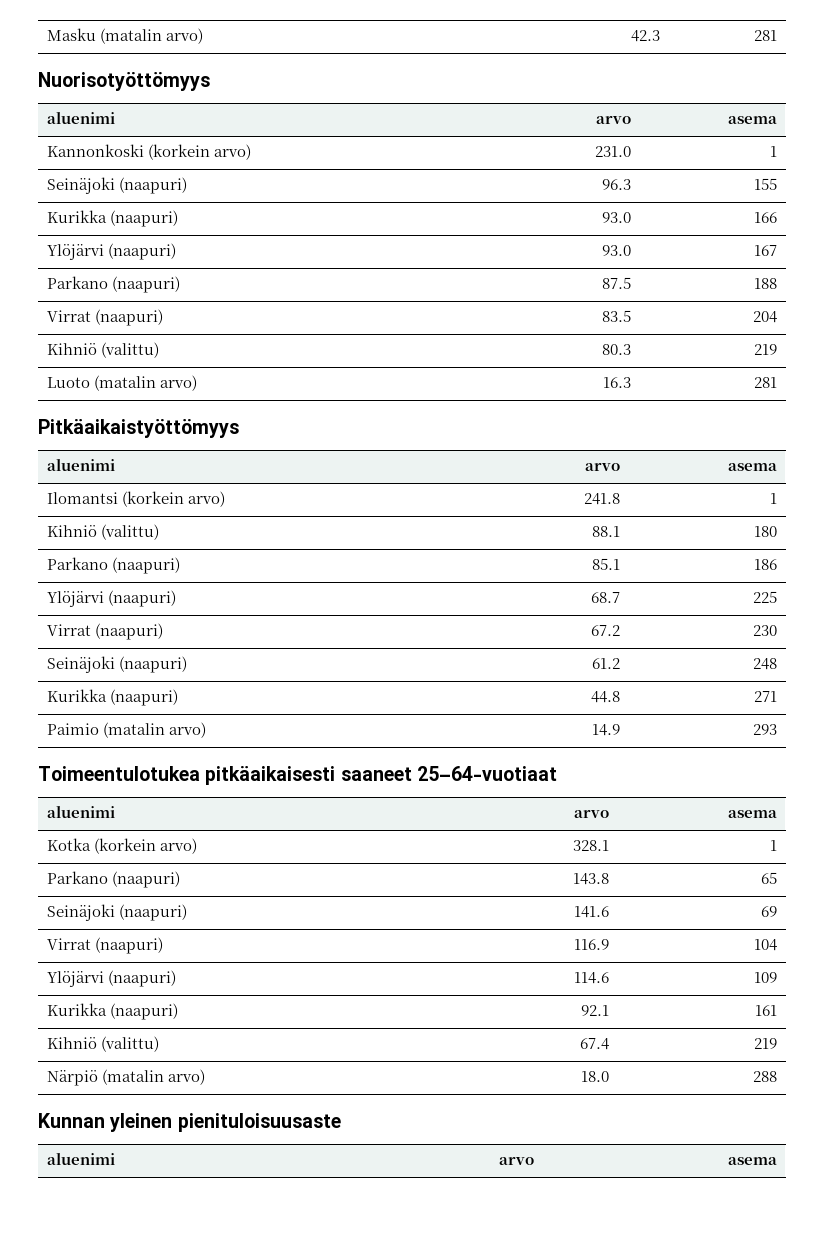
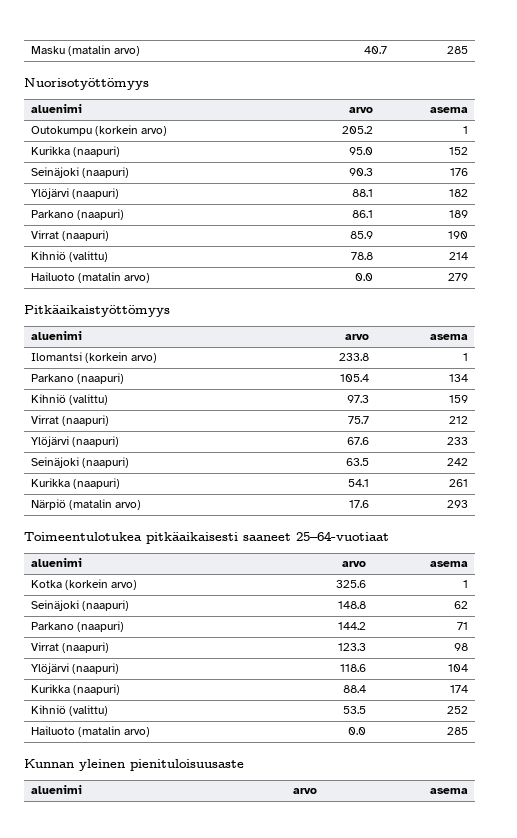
- Masku (matalin arvo) | 42.3 | 281
+ Masku (matalin arvo) | 40.7 | 285
- Kannonkoski (korkein arvo) | 231.0 | 1
- Seinäjoki (naapuri) | 96.3 | 155
- Kurikka (naapuri) | 93.0 | 166
- Ylöjärvi (naapuri) | 93.0 | 167
- Parkano (naapuri) | 87.5 | 188
- Virrat (naapuri) | 83.5 | 204
- Kihniö (valittu) | 80.3 | 219
- Luoto (matalin arvo) | 16.3 | 281
+ Outokumpu (korkein arvo) | 205.2 | 1
+ Kurikka (naapuri) | 95.0 | 152
+ Seinäjoki (naapuri) | 90.3 | 176
+ Ylöjärvi (naapuri) | 88.1 | 182
+ Parkano (naapuri) | 86.1 | 189
+ Virrat (naapuri) | 85.9 | 190
+ Kihniö (valittu) | 78.8 | 214
+ Hailuoto (matalin arvo) | 0.0 | 279
- Ilomantsi (korkein arvo) | 241.8 | 1
- Kihniö (valittu) | 88.1 | 180
- Parkano (naapuri) | 85.1 | 186
- Ylöjärvi (naapuri) | 68.7 | 225
- Virrat (naapuri) | 67.2 | 230
- Seinäjoki (naapuri) | 61.2 | 248
- Kurikka (naapuri) | 44.8 | 271
- Paimio (matalin arvo) | 14.9 | 293
+ Ilomantsi (korkein arvo) | 233.8 | 1
+ Parkano (naapuri) | 105.4 | 134
+ Kihniö (valittu) | 97.3 | 159
+ Virrat (naapuri) | 75.7 | 212
+ Ylöjärvi (naapuri) | 67.6 | 233
+ Seinäjoki (naapuri) | 63.5 | 242
+ Kurikka (naapuri) | 54.1 | 261
+ Närpiö (matalin arvo) | 17.6 | 293
- Kotka (korkein arvo) | 328.1 | 1
- Parkano (naapuri) | 143.8 | 65
- Seinäjoki (naapuri) | 141.6 | 69
- Virrat (naapuri) | 116.9 | 104
- Ylöjärvi (naapuri) | 114.6 | 109
- Kurikka (naapuri) | 92.1 | 161
- Kihniö (valittu) | 67.4 | 219
- Närpiö (matalin arvo) | 18.0 | 288
+ Kotka (korkein arvo) | 325.6 | 1
+ Seinäjoki (naapuri) | 148.8 | 62
+ Parkano (naapuri) | 144.2 | 71
+ Virrat (naapuri) | 123.3 | 98
+ Ylöjärvi (naapuri) | 118.6 | 104
+ Kurikka (naapuri) | 88.4 | 174
+ Kihniö (valittu) | 53.5 | 252
+ Hailuoto (matalin arvo) | 0.0 | 285

